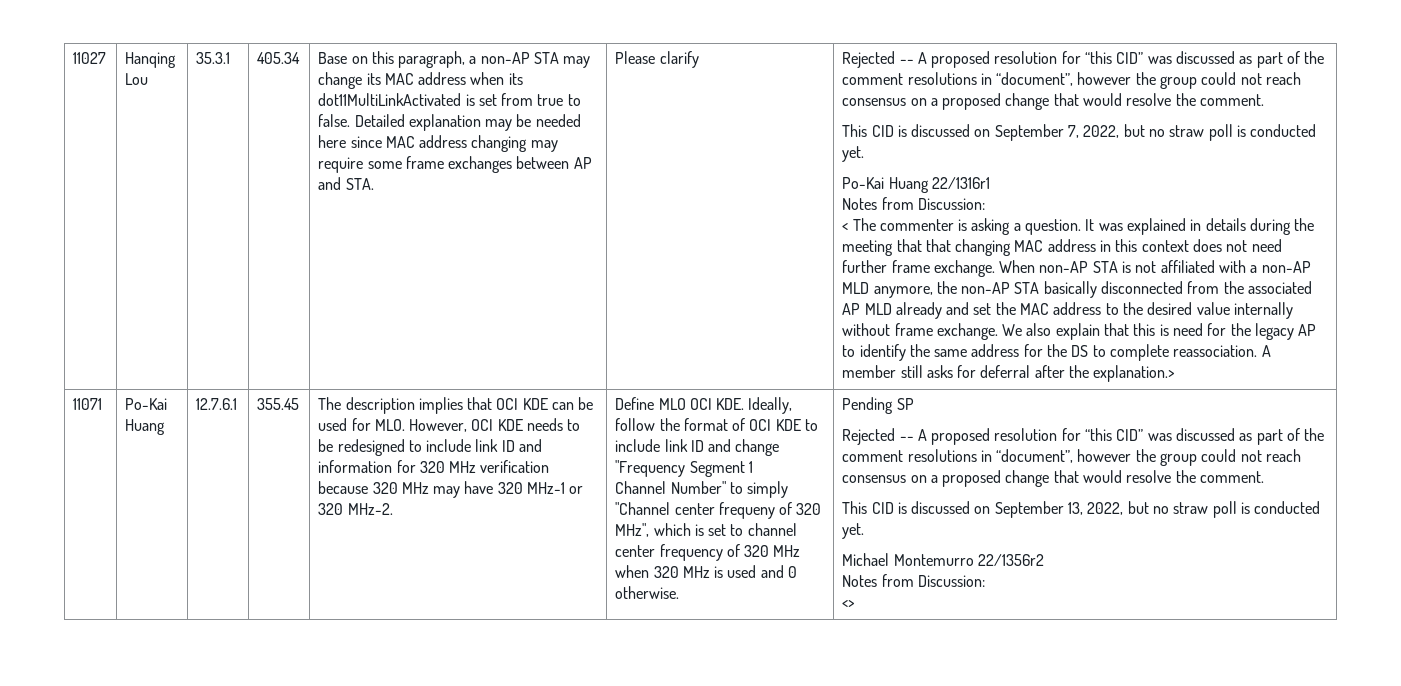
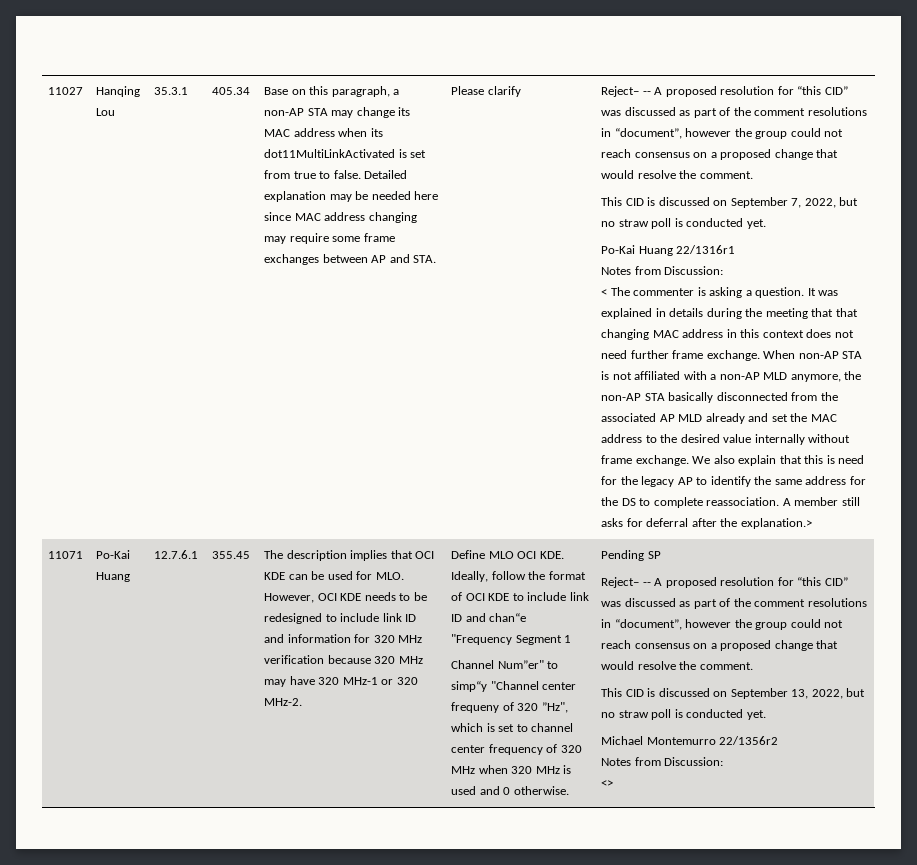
- Please clarify | Rejected -- A proposed resolution for “this CID” was discussed as part of the comment resolutions in “document”, however the group could not reach consensus on a proposed change that would resolve the comment.
+ Please clarify | Reject– -- A proposed resolution for “this CID” was discussed as part of the comment resolutions in “document”, however the group could not reach consensus on a proposed change that would resolve the comment.
- Define MLO OCI KDE. Ideally, follow the format of OCI KDE to include link ID and change "Frequency Segment 1
+ Define MLO OCI KDE. Ideally, follow the format of OCI KDE to include link ID and chan“e "Frequency Segment 1
- Channel Number" to simply "Channel center frequeny of 320 MHz", which is set to channel center frequency of 320 MHz when 320 MHz is used and 0 otherwise.
+ Channel Num”er" to simp“y "Channel center frequeny of 320 ”Hz", which is set to channel center frequency of 320 MHz when 320 MHz is used and 0 otherwise.
  Pending SP
- Rejected -- A proposed resolution for “this CID” was discussed as part of the comment resolutions in “document”, however the group could not reach consensus on a proposed change that would resolve the comment.
+ Reject– -- A proposed resolution for “this CID” was discussed as part of the comment resolutions in “document”, however the group could not reach consensus on a proposed change that would resolve the comment.

